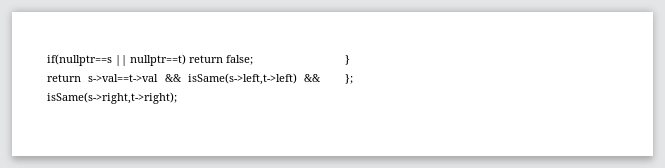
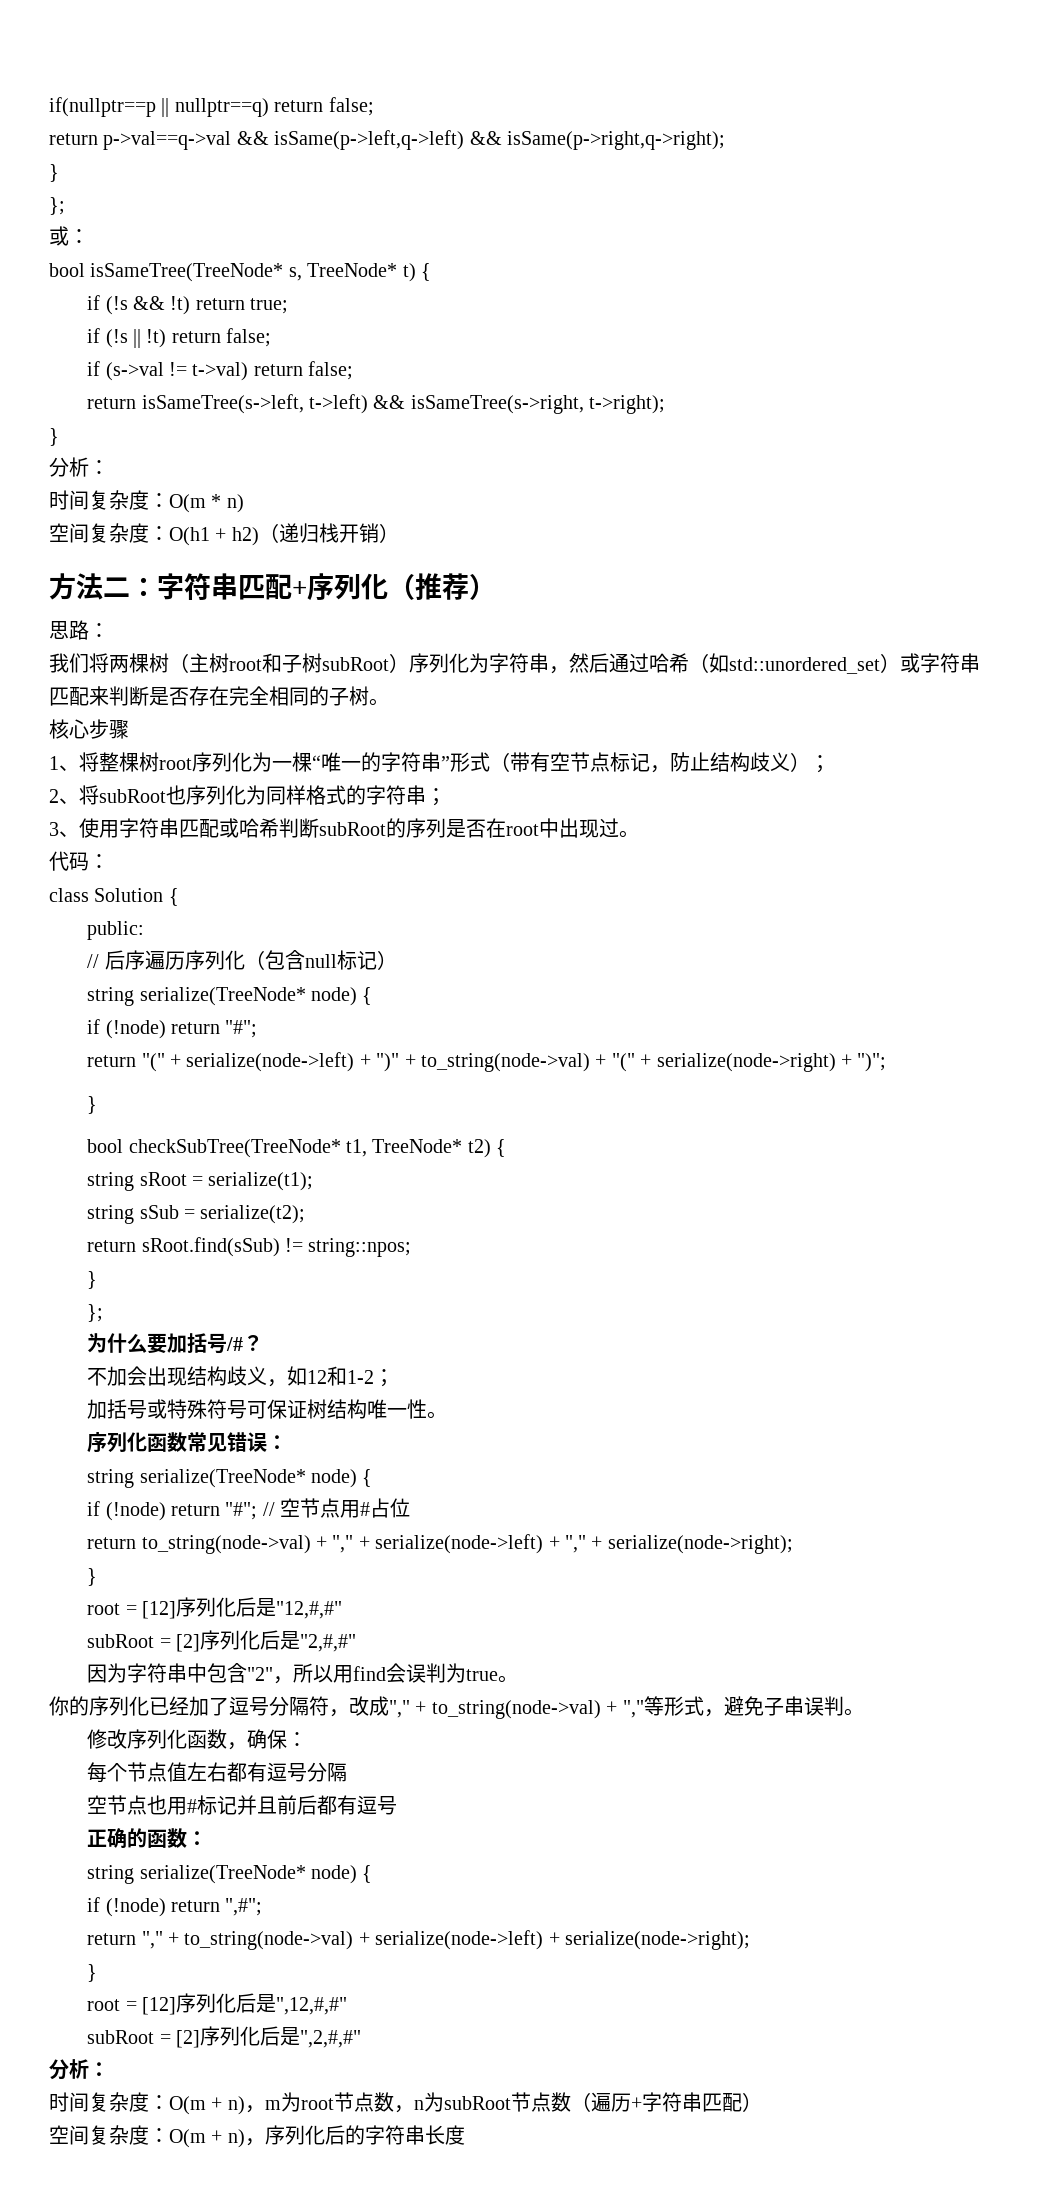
- if(nullptr==s || nullptr==t) return false;
- return s->val==t->val && isSame(s->left,t->left) && isSame(s->right,t->right);
+ if(nullptr==p || nullptr==q) return false;
+ return p->val==q->val && isSame(p->left,q->left) && isSame(p->right,q->right);
  }
  };
+ 或：
+ bool isSameTree(TreeNode* s, TreeNode* t) {
+ if (!s && !t) return true;
+ if (!s || !t) return false;
+ if (s->val != t->val) return false;
+ return isSameTree(s->left, t->left) && isSameTree(s->right, t->right);
+ }
+ 分析：
+ 时间复杂度：O(m * n)
+ 空间复杂度：O(h1 + h2)（递归栈开销）
+ 方法二：字符串匹配+序列化（推荐）
+ 思路：
+ 我们将两棵树（主树root和子树subRoot）序列化为字符串，然后通过哈希（如std::unordered_set）或字符串匹配来判断是否存在完全相同的子树。
+ 核心步骤
+ 1、将整棵树root序列化为一棵“唯一的字符串”形式（带有空节点标记，防止结构歧义）；
+ 2、将subRoot也序列化为同样格式的字符串；
+ 3、使用字符串匹配或哈希判断subRoot的序列是否在root中出现过。
+ 代码：
+ class Solution {
+ public:
+ // 后序遍历序列化（包含null标记）
+ string serialize(TreeNode* node) {
+ if (!node) return "#";
+ return "(" + serialize(node->left) + ")" + to_string(node->val) + "(" + serialize(node->right) + ")";
+ }
+ bool checkSubTree(TreeNode* t1, TreeNode* t2) {
+ string sRoot = serialize(t1);
+ string sSub = serialize(t2);
+ return sRoot.find(sSub) != string::npos;
+ }
+ };
+ 为什么要加括号/#？
+ 不加会出现结构歧义，如12和1-2；
+ 加括号或特殊符号可保证树结构唯一性。
+ 序列化函数常见错误：
+ string serialize(TreeNode* node) {
+ if (!node) return "#"; // 空节点用#占位
+ return to_string(node->val) + "," + serialize(node->left) + "," + serialize(node->right);
+ }
+ root = [12]序列化后是"12,#,#"
+ subRoot = [2]序列化后是"2,#,#"
+ 因为字符串中包含"2"，所以用find会误判为true。
+ 你的序列化已经加了逗号分隔符，改成"," + to_string(node->val) + ","等形式，避免子串误判。
+ 修改序列化函数，确保：
+ 每个节点值左右都有逗号分隔
+ 空节点也用#标记并且前后都有逗号
+ 正确的函数：
+ string serialize(TreeNode* node) {
+ if (!node) return ",#";
+ return "," + to_string(node->val) + serialize(node->left) + serialize(node->right);
+ }
+ root = [12]序列化后是",12,#,#"
+ subRoot = [2]序列化后是",2,#,#"
+ 分析：
+ 时间复杂度：O(m + n)，m为root节点数，n为subRoot节点数（遍历+字符串匹配）
+ 空间复杂度：O(m + n)，序列化后的字符串长度

